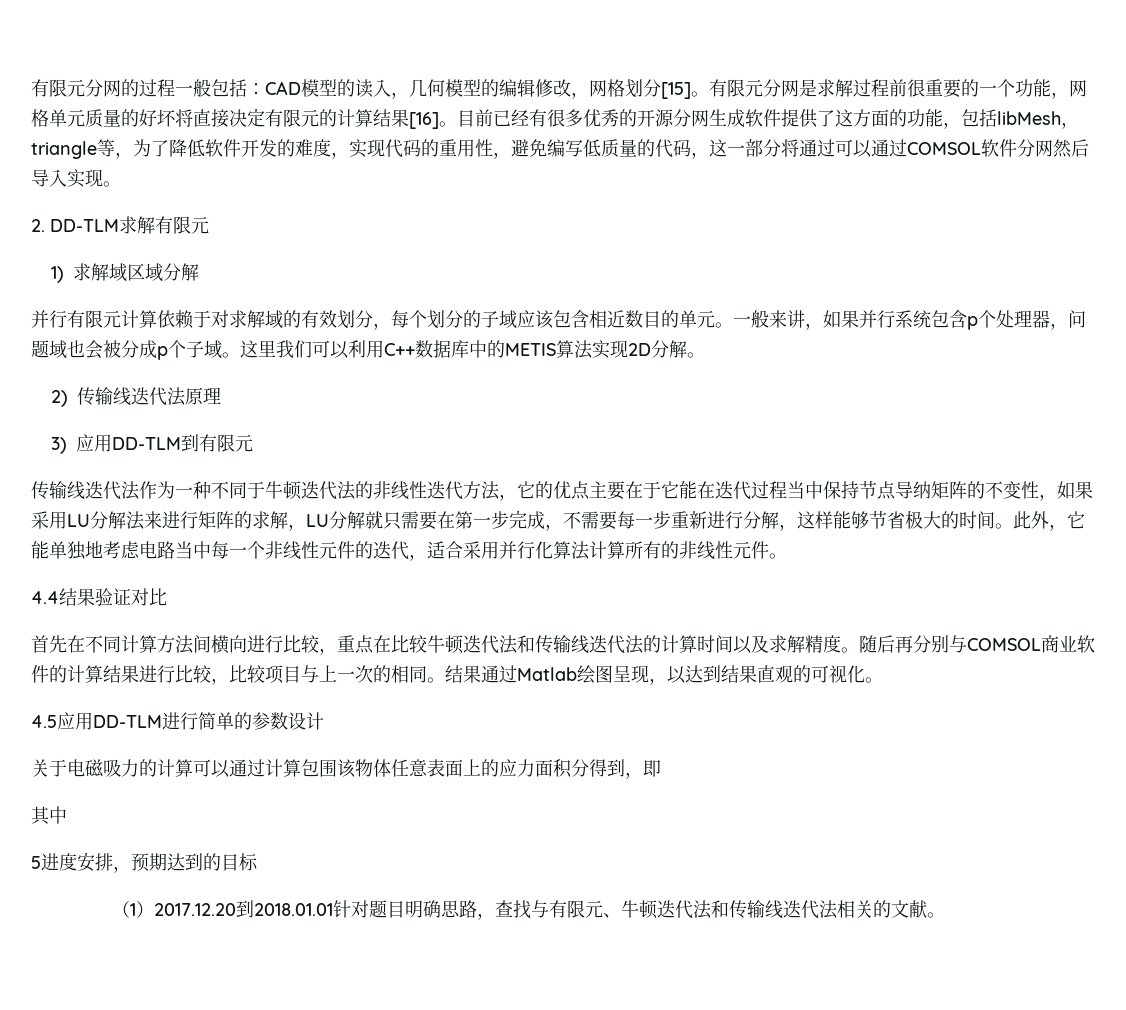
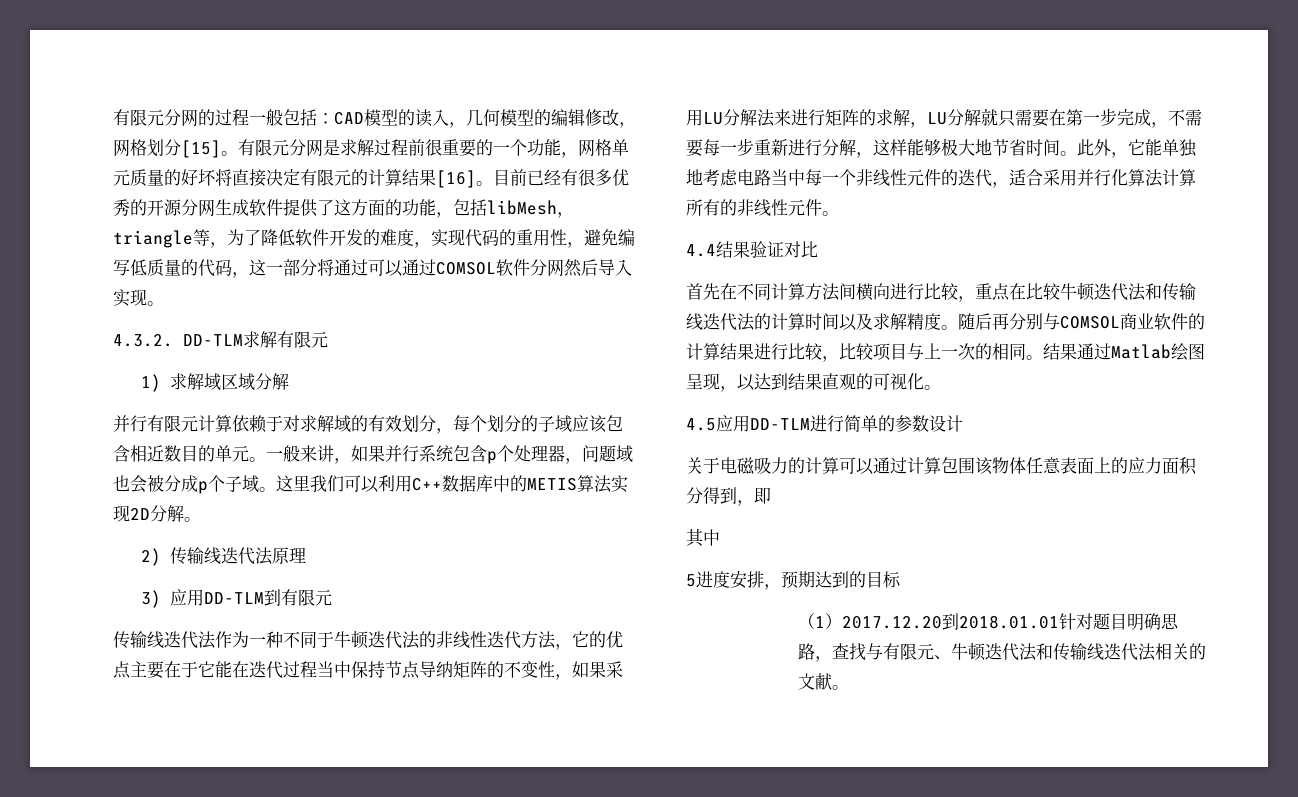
- 2. DD-TLM求解有限元
+ 4.3.2. DD-TLM求解有限元
- 传输线迭代法作为一种不同于牛顿迭代法的非线性迭代方法，它的优点主要在于它能在迭代过程当中保持节点导纳矩阵的不变性，如果采用LU分解法来进行矩阵的求解，LU分解就只需要在第一步完成，不需要每一步重新进行分解，这样能够节省极大的时间。
+ 传输线迭代法作为一种不同于牛顿迭代法的非线性迭代方法，它的优点主要在于它能在迭代过程当中保持节点导纳矩阵的不变性，如果采用LU分解法来进行矩阵的求解，LU分解就只需要在第一步完成，不需要每一步重新进行分解，这样能够极大地节省时间。

